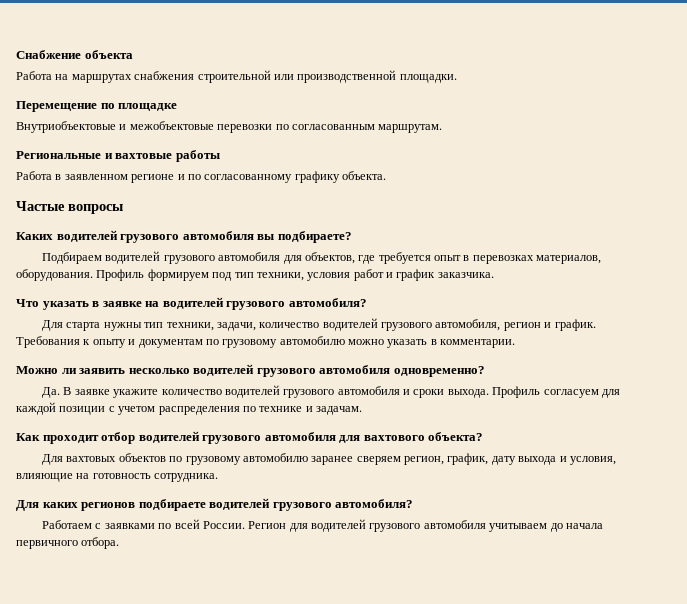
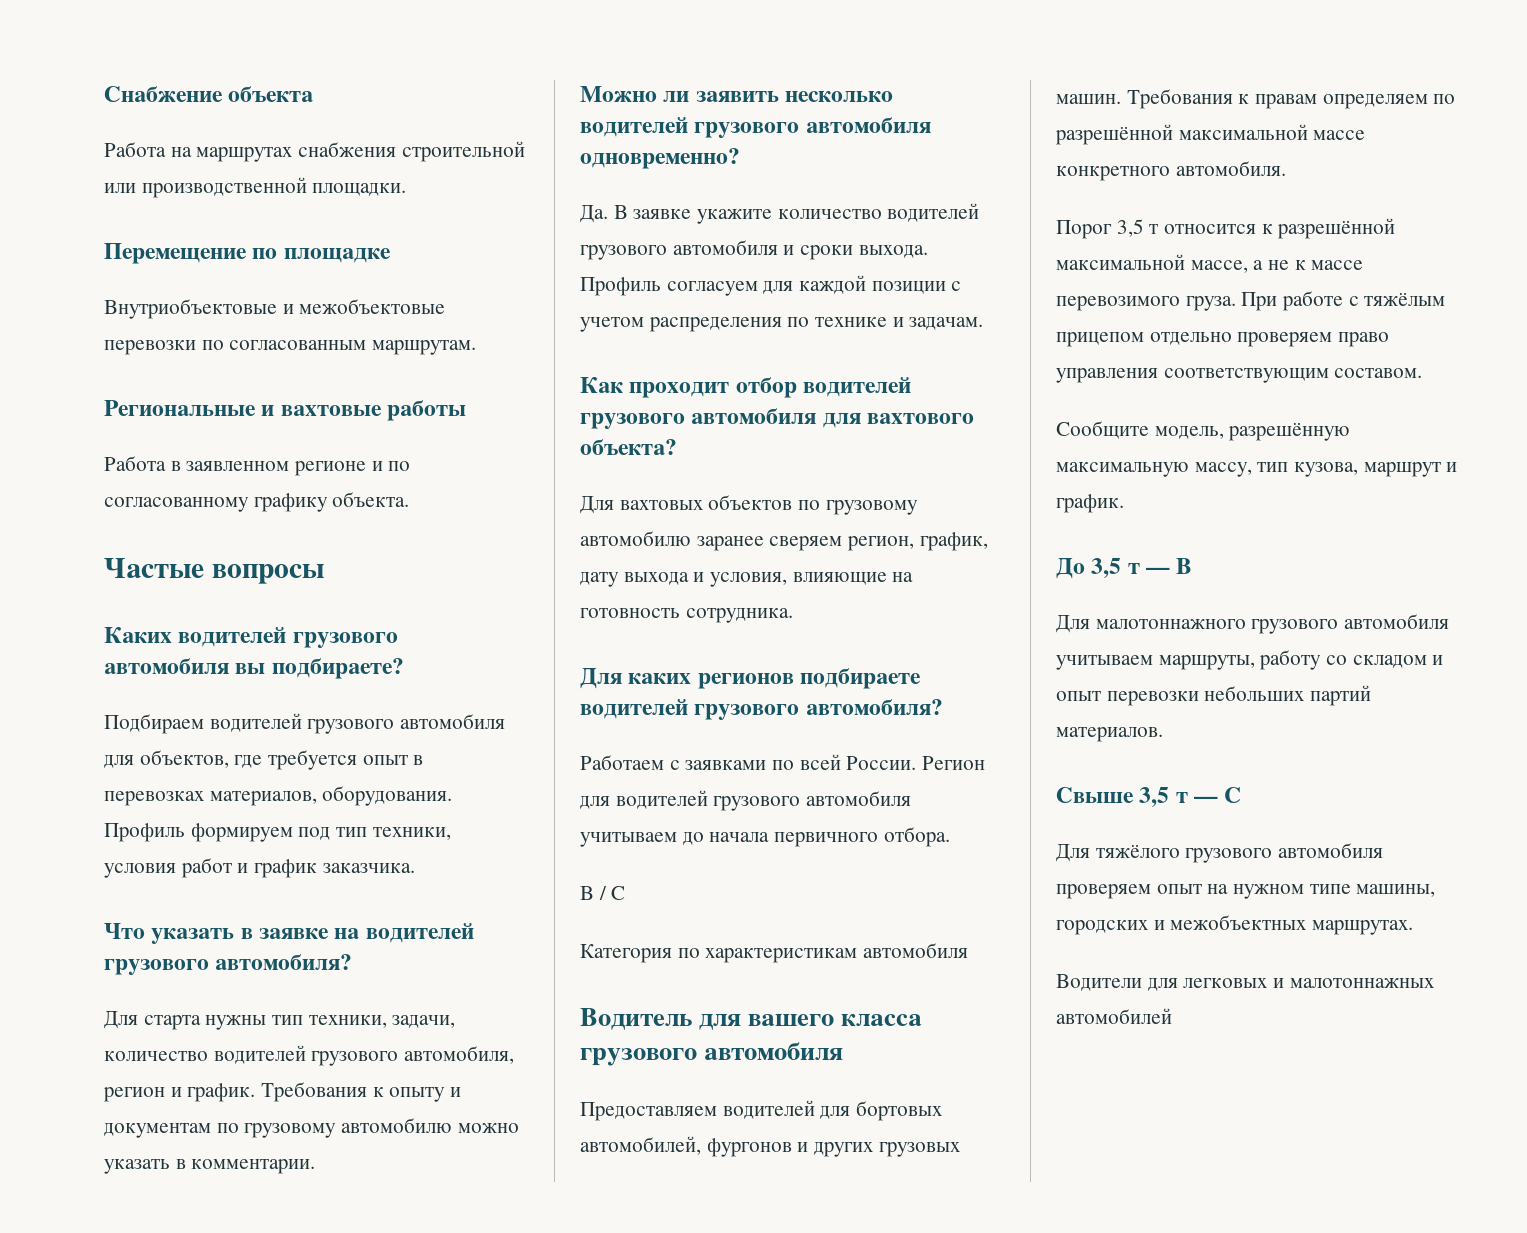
+ B / C
+ Категория по характеристикам автомобиля
+ Водитель для вашего класса грузового автомобиля
+ Предоставляем водителей для бортовых автомобилей, фургонов и других грузовых машин. Требования к правам определяем по разрешённой максимальной массе конкретного автомобиля.
+ Порог 3,5 т относится к разрешённой максимальной массе, а не к массе перевозимого груза. При работе с тяжёлым прицепом отдельно проверяем право управления соответствующим составом.
+ Сообщите модель, разрешённую максимальную массу, тип кузова, маршрут и график.
+ До 3,5 т — B
+ Для малотоннажного грузового автомобиля учитываем маршруты, работу со складом и опыт перевозки небольших партий материалов.
+ Свыше 3,5 т — C
+ Для тяжёлого грузового автомобиля проверяем опыт на нужном типе машины, городских и межобъектных маршрутах.
+ Водители для легковых и малотоннажных автомобилей

